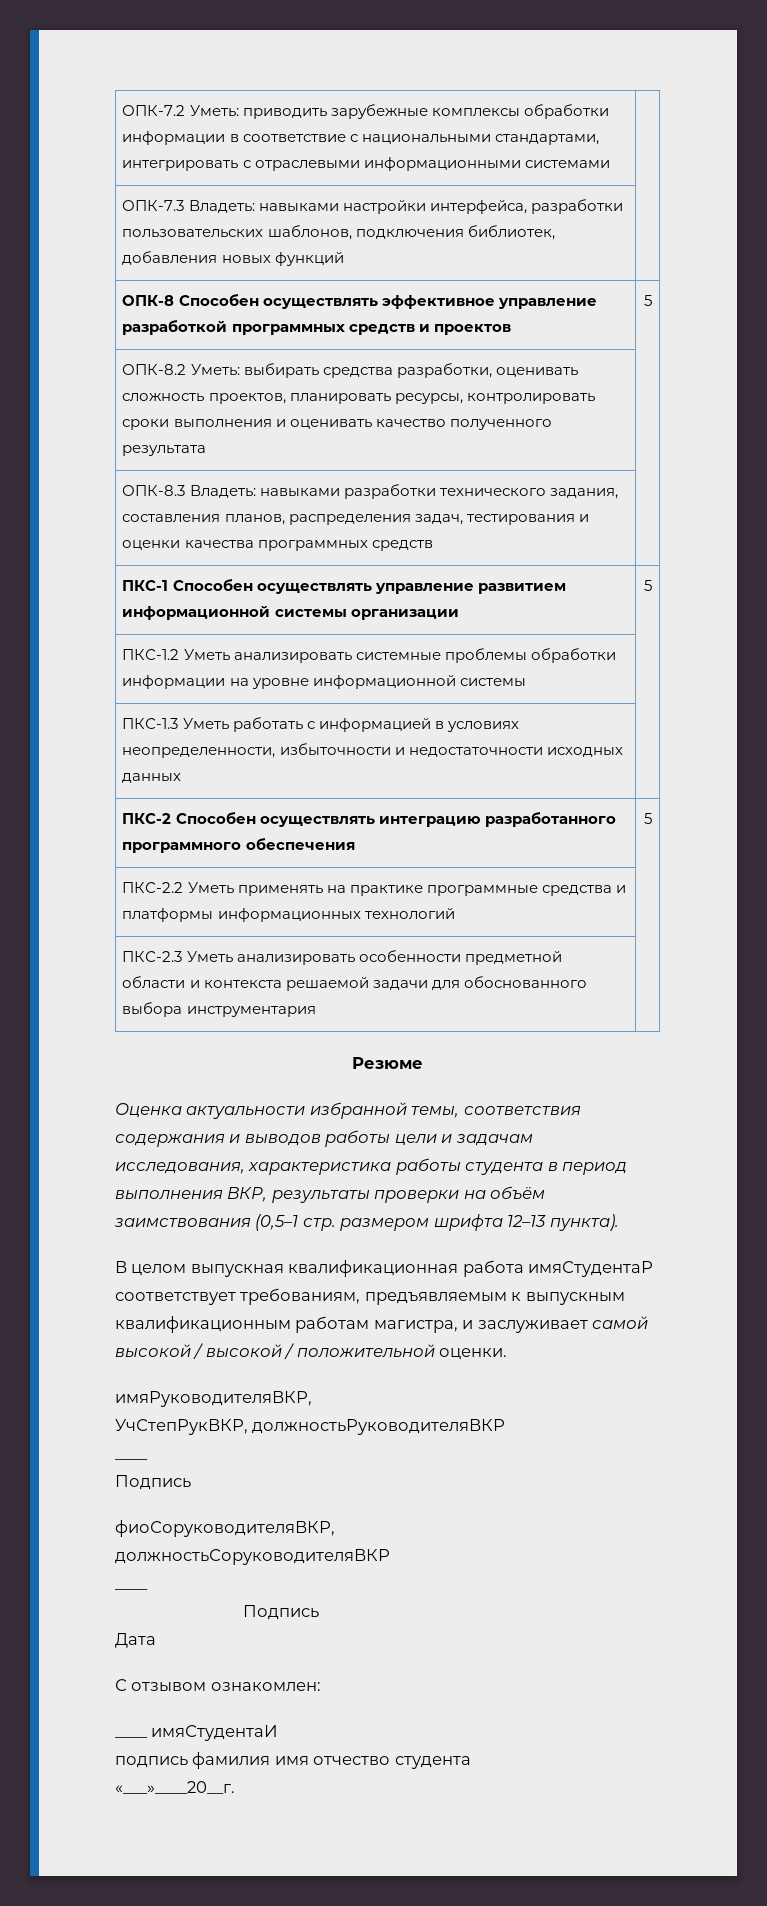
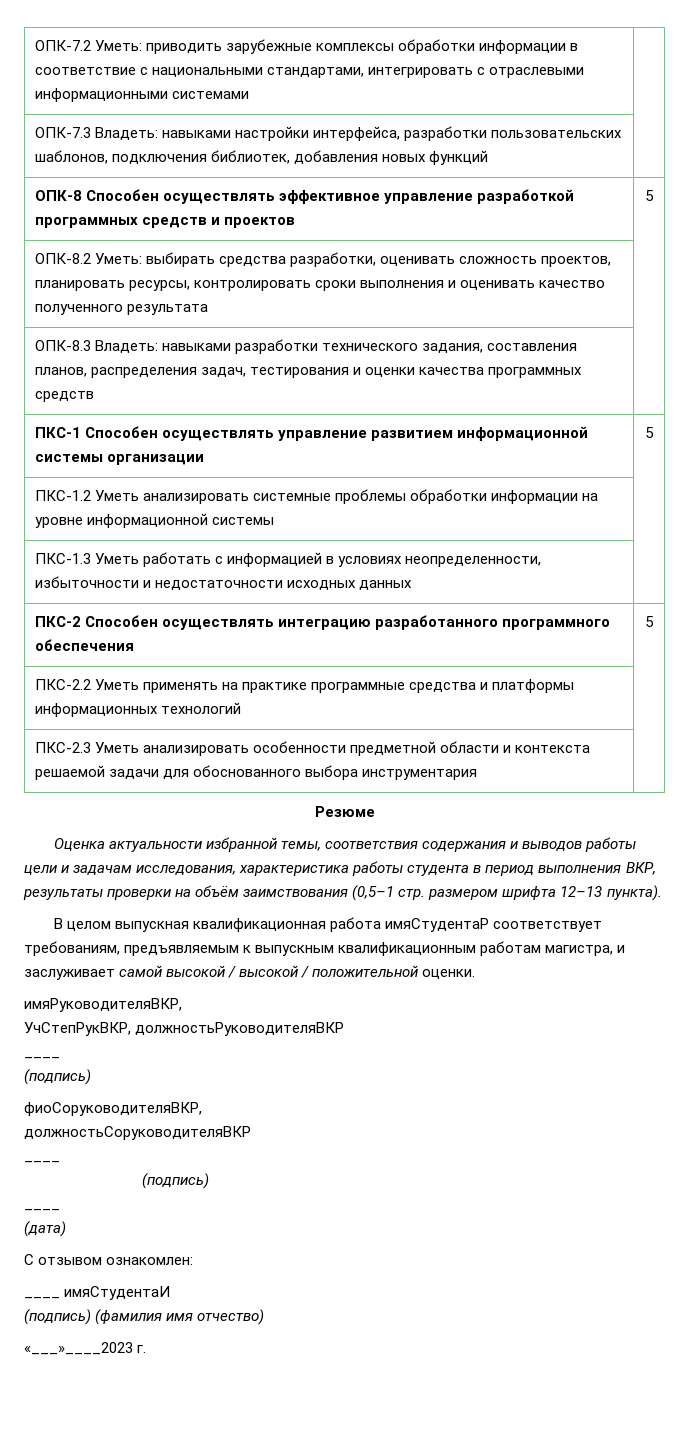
  УчСтепРукВКР, должностьРуководителяВКР
  ____
- Подпись
+ (подпись)
  должностьСоруководителяВКР
  ____
- Подпись
- Дата
+ (подпись)
+ ____
+ (дата)
- подпись фамилия имя отчество студента
- «___»____20__г.
+ (подпись) (фамилия имя отчество)
+ «___»____2023 г.

